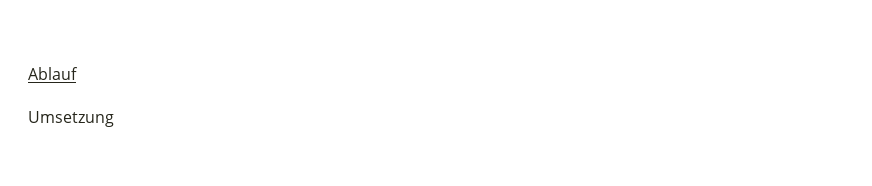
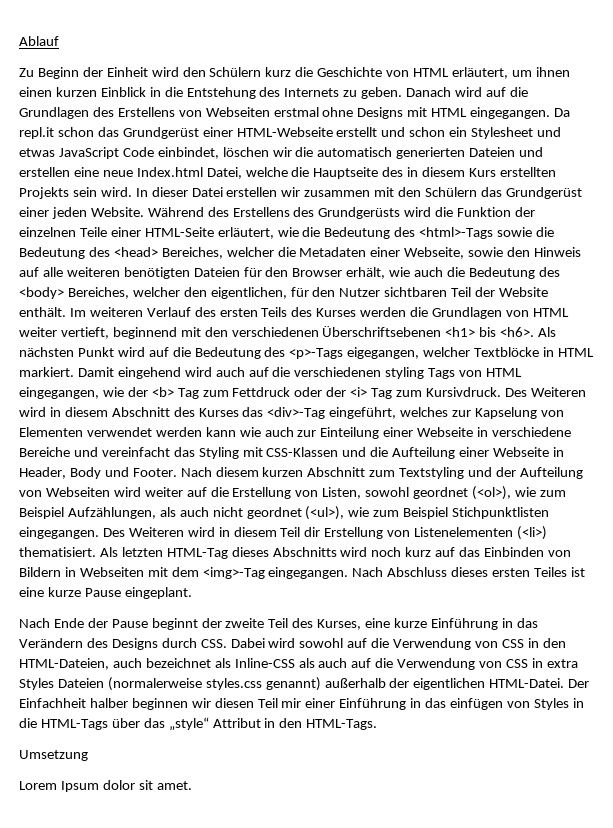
+ Zu Beginn der Einheit wird den Schülern kurz die Geschichte von HTML erläutert, um ihnen einen kurzen Einblick in die Entstehung des Internets zu geben. Danach wird auf die Grundlagen des Erstellens von Webseiten erstmal ohne Designs mit HTML eingegangen. Da repl.it schon das Grundgerüst einer HTML-Webseite erstellt und schon ein Stylesheet und etwas JavaScript Code einbindet, löschen wir die automatisch generierten Dateien und erstellen eine neue Index.html Datei, welche die Hauptseite des in diesem Kurs erstellten Projekts sein wird. In dieser Datei erstellen wir zusammen mit den Schülern das Grundgerüst einer jeden Website. Während des Erstellens des Grundgerüsts wird die Funktion der einzelnen Teile einer HTML-Seite erläutert, wie die Bedeutung des <html>-Tags sowie die Bedeutung des <head> Bereiches, welcher die Metadaten einer Webseite, sowie den Hinweis auf alle weiteren benötigten Dateien für den Browser erhält, wie auch die Bedeutung des <body> Bereiches, welcher den eigentlichen, für den Nutzer sichtbaren Teil der Website enthält. Im weiteren Verlauf des ersten Teils des Kurses werden die Grundlagen von HTML weiter vertieft, beginnend mit den verschiedenen Überschriftsebenen <h1> bis <h6>. Als nächsten Punkt wird auf die Bedeutung des <p>-Tags eigegangen, welcher Textblöcke in HTML markiert. Damit eingehend wird auch auf die verschiedenen styling Tags von HTML eingegangen, wie der <b> Tag zum Fettdruck oder der <i> Tag zum Kursivdruck. Des Weiteren wird in diesem Abschnitt des Kurses das <div>-Tag eingeführt, welches zur Kapselung von Elementen verwendet werden kann wie auch zur Einteilung einer Webseite in verschiedene Bereiche und vereinfacht das Styling mit CSS-Klassen und die Aufteilung einer Webseite in Header, Body und Footer. Nach diesem kurzen Abschnitt zum Textstyling und der Aufteilung von Webseiten wird weiter auf die Erstellung von Listen, sowohl geordnet (<ol>), wie zum Beispiel Aufzählungen, als auch nicht geordnet (<ul>), wie zum Beispiel Stichpunktlisten eingegangen. Des Weiteren wird in diesem Teil dir Erstellung von Listenelementen (<li>) thematisiert. Als letzten HTML-Tag dieses Abschnitts wird noch kurz auf das Einbinden von Bildern in Webseiten mit dem <img>-Tag eingegangen. Nach Abschluss dieses ersten Teiles ist eine kurze Pause eingeplant.
+ Nach Ende der Pause beginnt der zweite Teil des Kurses, eine kurze Einführung in das Verändern des Designs durch CSS. Dabei wird sowohl auf die Verwendung von CSS in den HTML-Dateien, auch bezeichnet als Inline-CSS als auch auf die Verwendung von CSS in extra Styles Dateien (normalerweise styles.css genannt) außerhalb der eigentlichen HTML-Datei. Der Einfachheit halber beginnen wir diesen Teil mir einer Einführung in das einfügen von Styles in die HTML-Tags über das „style“ Attribut in den HTML-Tags.
  Umsetzung
+ Lorem Ipsum dolor sit amet.

